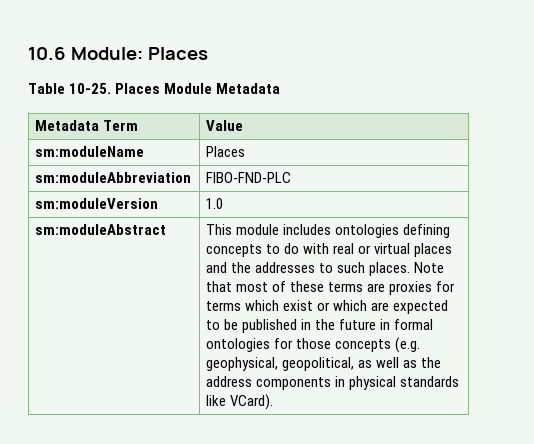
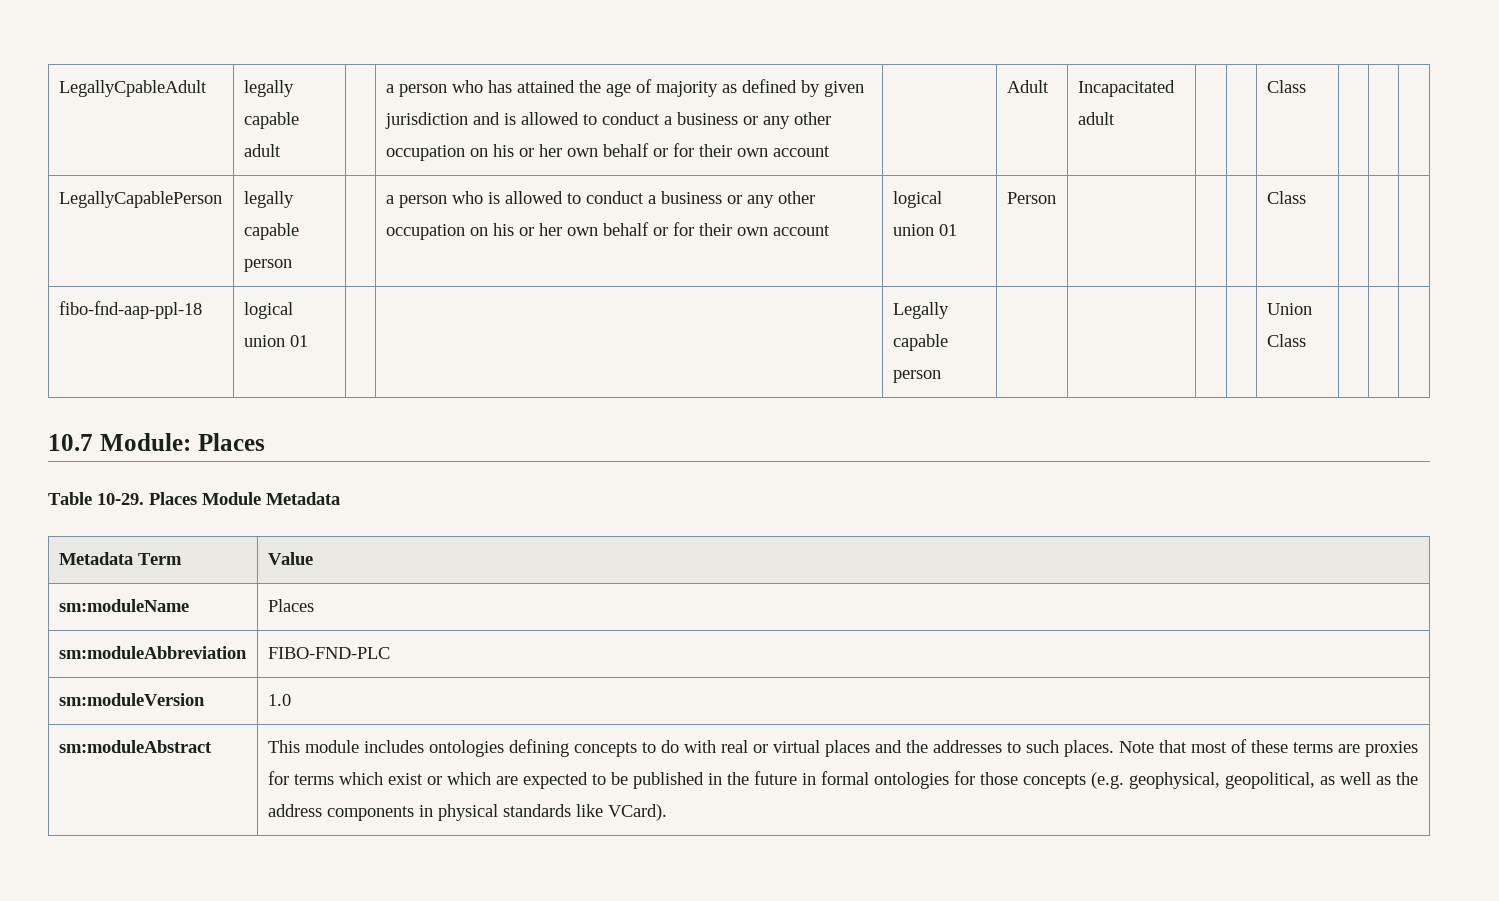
- 10.6 Module: Places
+ LegallyCpableAdult | legally capable adult | | a person who has attained the age of majority as defined by given jurisdiction and is allowed to conduct a business or any other occupation on his or her own behalf or for their own account | | Adult | Incapacitated adult | | | Class | | |
+ LegallyCapablePerson | legally capable person | | a person who is allowed to conduct a business or any other occupation on his or her own behalf or for their own account | logical union 01 | Person | | | | Class | | |
+ fibo-fnd-aap-ppl-18 | logical union 01 | | | Legally capable person | | | | | Union Class | | |
+ 10.7 Module: Places
- Table 10-25.
+ Table 10-29.

